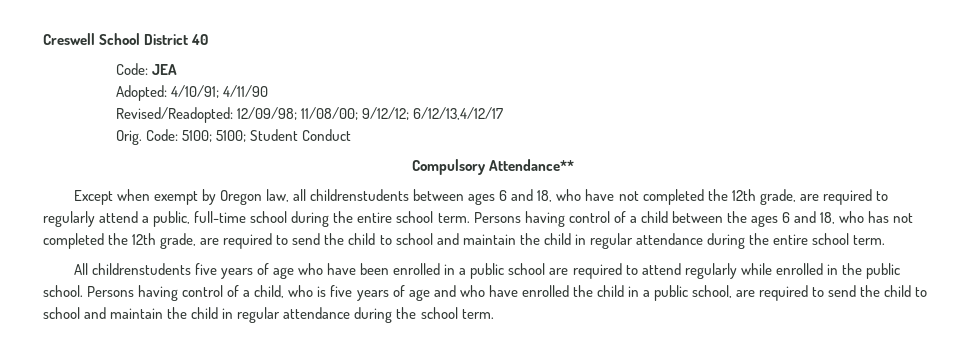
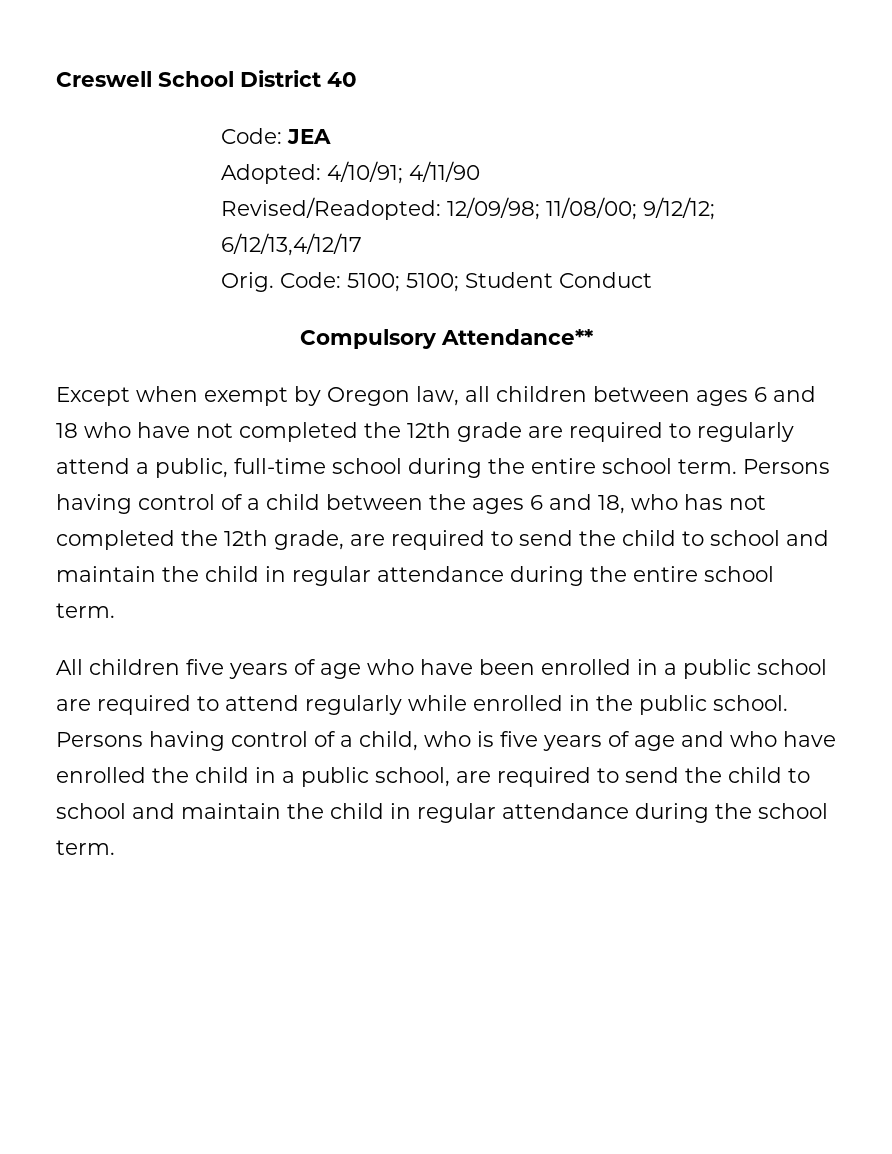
- Except when exempt by Oregon law, all childrenstudents between ages 6 and 18, who have not completed the 12th grade, are required to regularly attend a public, full-time school during the entire school term.
+ Except when exempt by Oregon law, all children between ages 6 and 18 who have not completed the 12th grade are required to regularly attend a public, full-time school during the entire school term.
- All childrenstudents five years of age who have been enrolled in a public school are required to attend regularly while enrolled in the public school.
+ All children five years of age who have been enrolled in a public school are required to attend regularly while enrolled in the public school.

